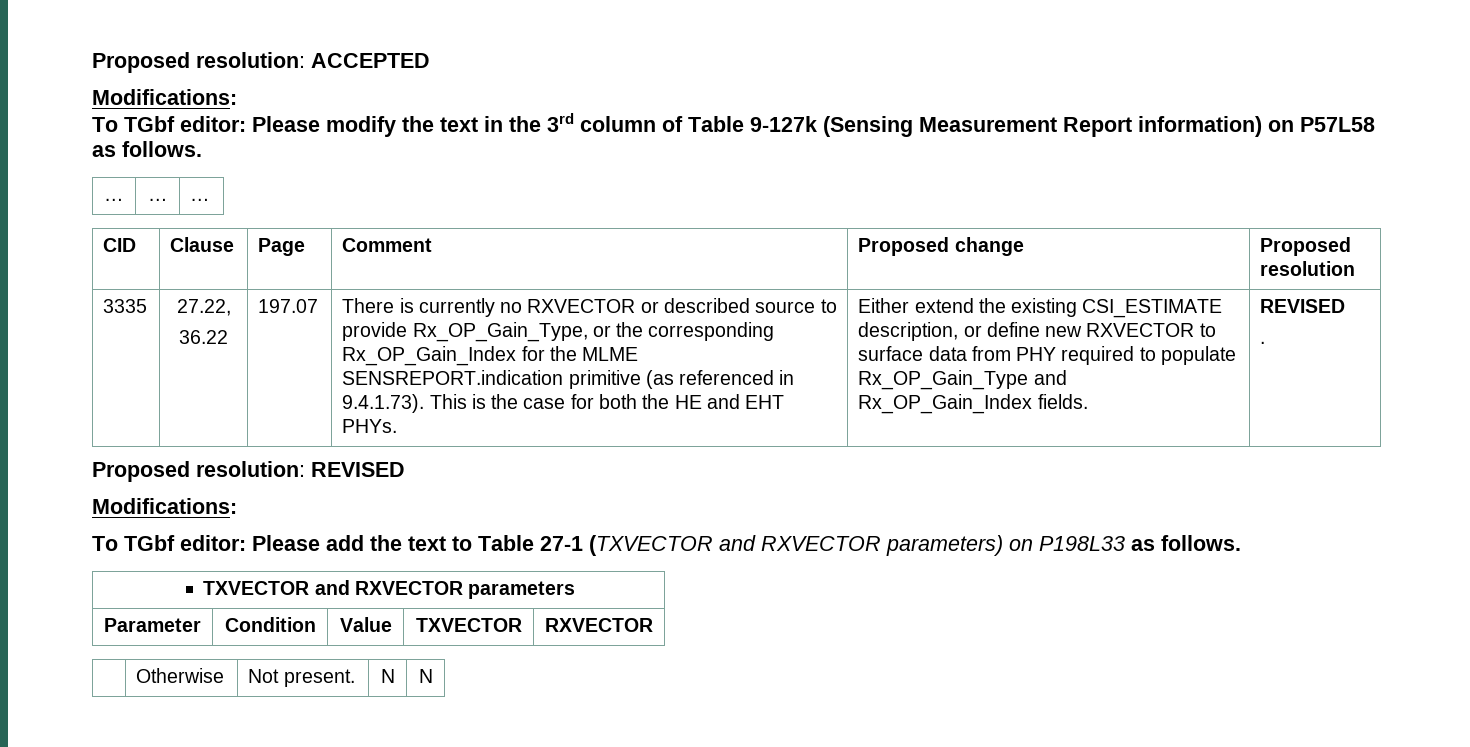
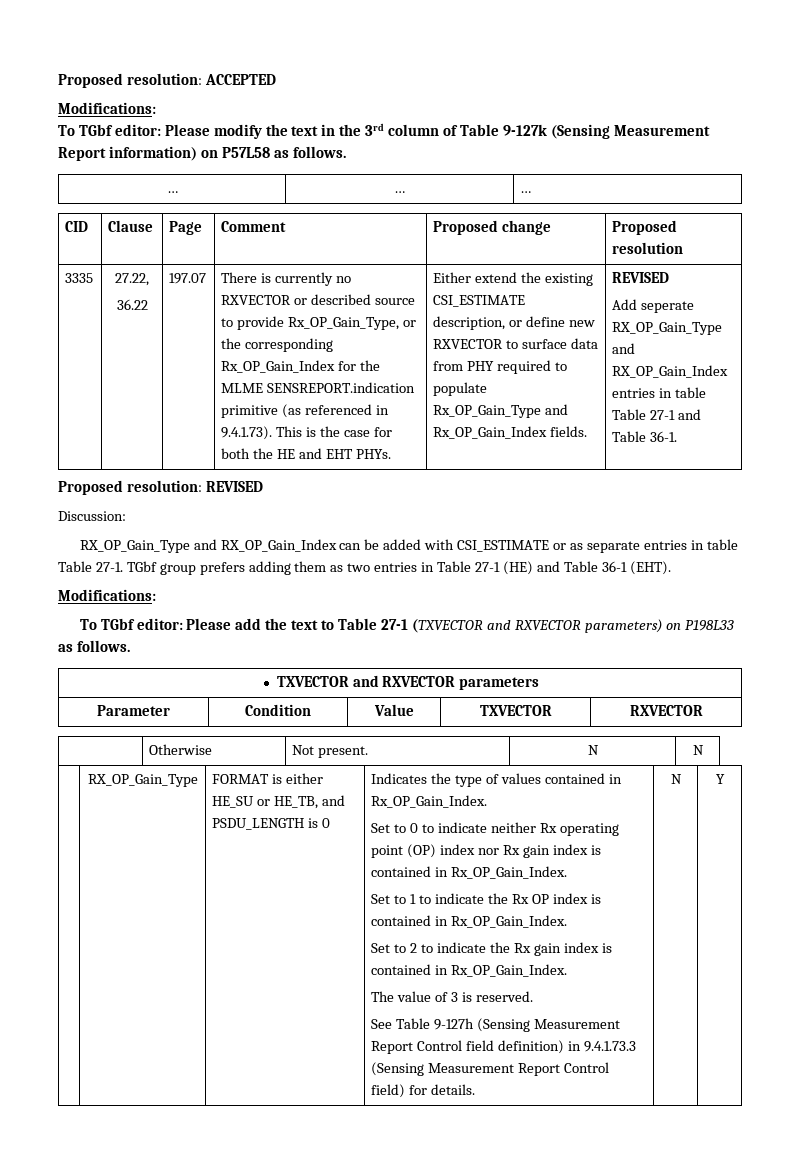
- .
+ Add seperate RX_OP_Gain_Type and RX_OP_Gain_Index entries in table Table 27-1 and Table 36-1.
  Proposed resolution: REVISED
+ Discussion:
+ RX_OP_Gain_Type and RX_OP_Gain_Index can be added with CSI_ESTIMATE or as separate entries in table Table 27-1. TGbf group prefers adding them as two entries in Table 27-1 (HE) and Table 36-1 (EHT).
+ RX_OP_Gain_Type | FORMAT is either HE_SU or HE_TB, and PSDU_LENGTH is 0 | Indicates the type of values contained in Rx_OP_Gain_Index.
+ Set to 0 to indicate neither Rx operating point (OP) index nor Rx gain index is contained in Rx_OP_Gain_Index.
+ Set to 1 to indicate the Rx OP index is contained in Rx_OP_Gain_Index.
+ Set to 2 to indicate the Rx gain index is contained in Rx_OP_Gain_Index.
+ The value of 3 is reserved.
+ See Table 9-127h (Sensing Measurement Report Control field definition) in 9.4.1.73.3 (Sensing Measurement Report Control field) for details. | N | Y

